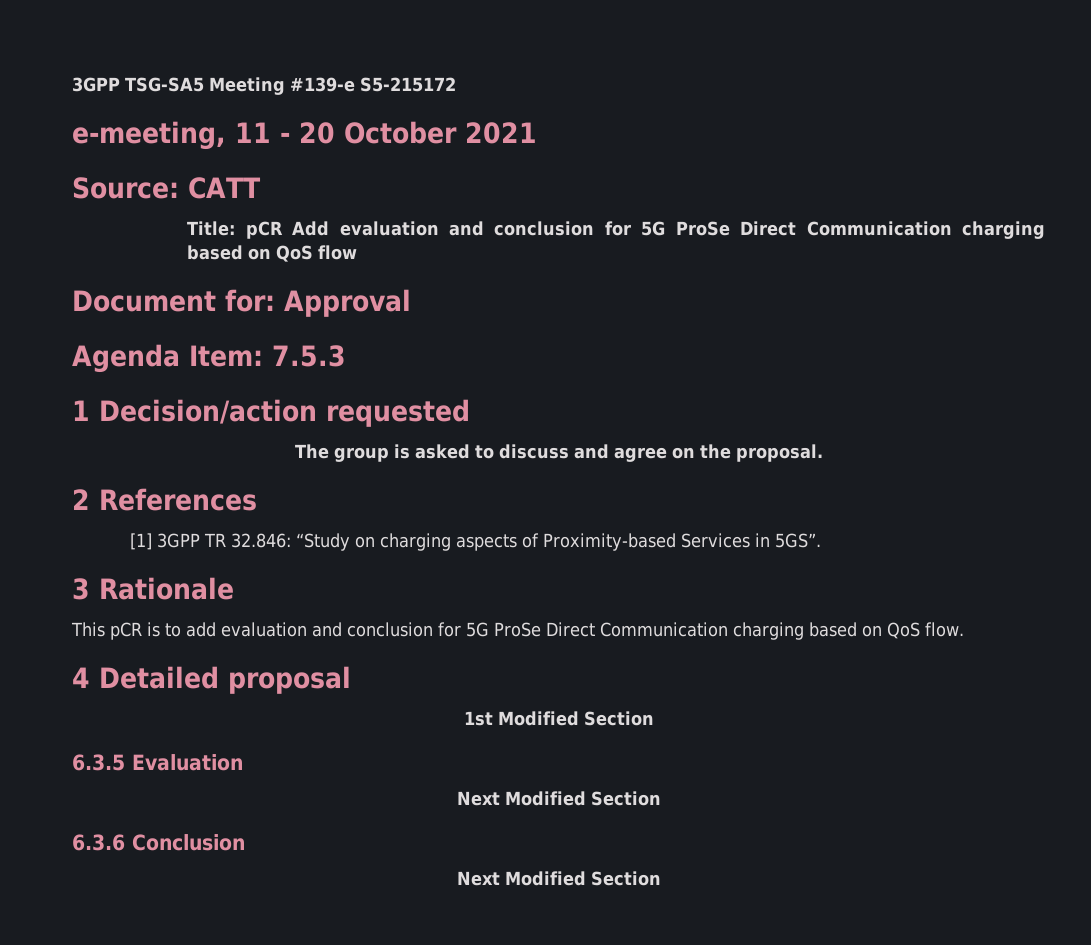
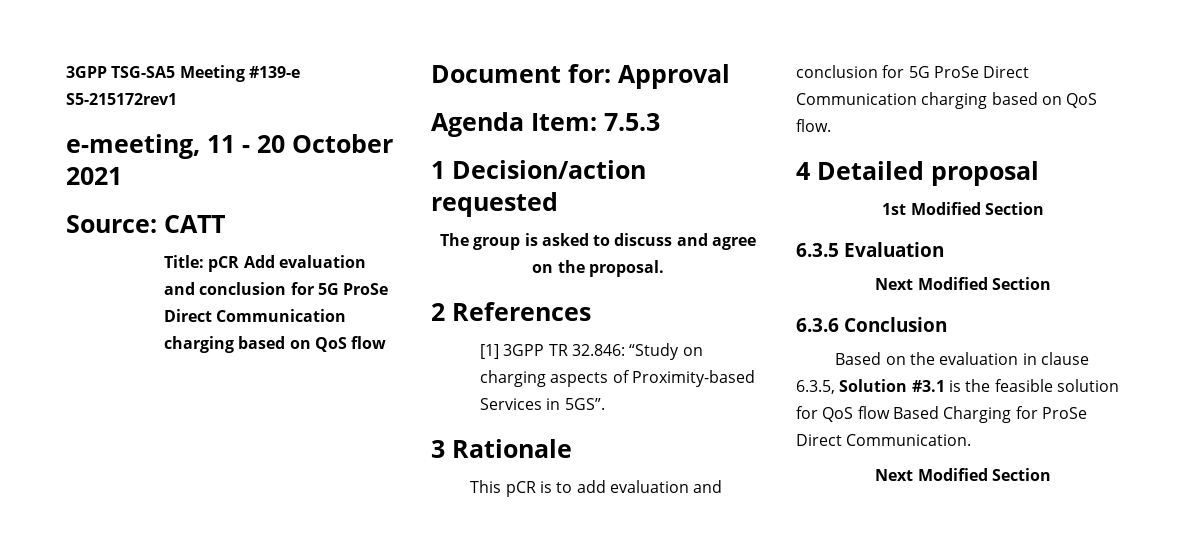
- 3GPP TSG-SA5 Meeting #139-e S5-215172
+ 3GPP TSG-SA5 Meeting #139-e S5-215172rev1
+ Based on the evaluation in clause 6.3.5, Solution #3.1 is the feasible solution for QoS flow Based Charging for ProSe Direct Communication.

